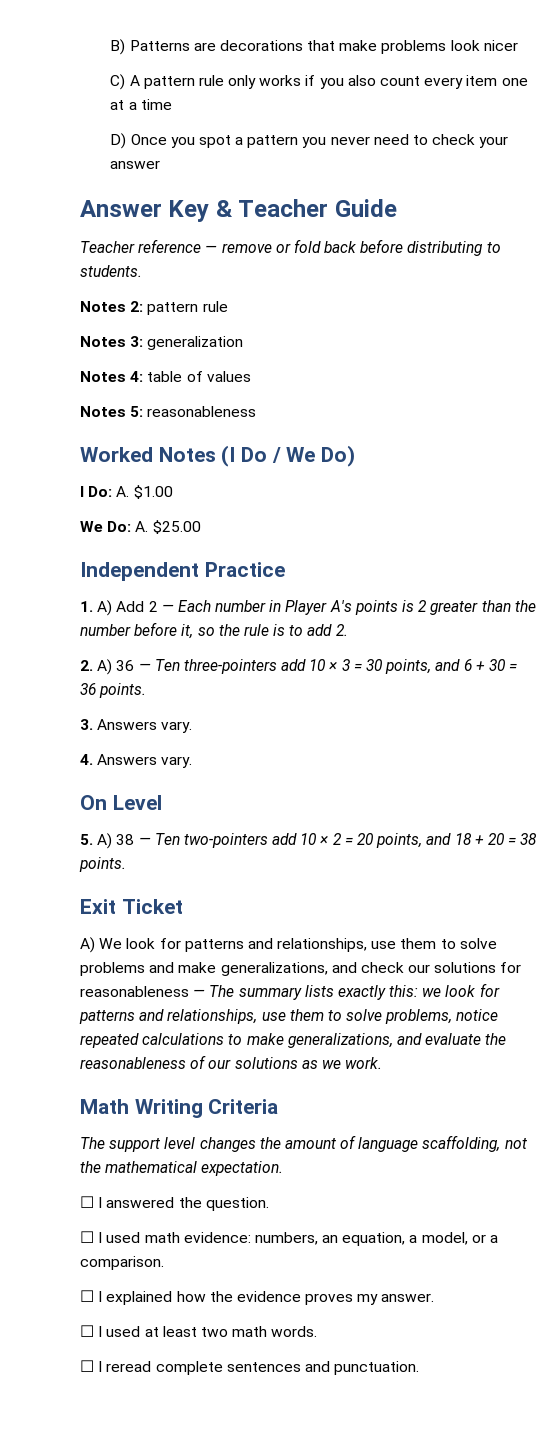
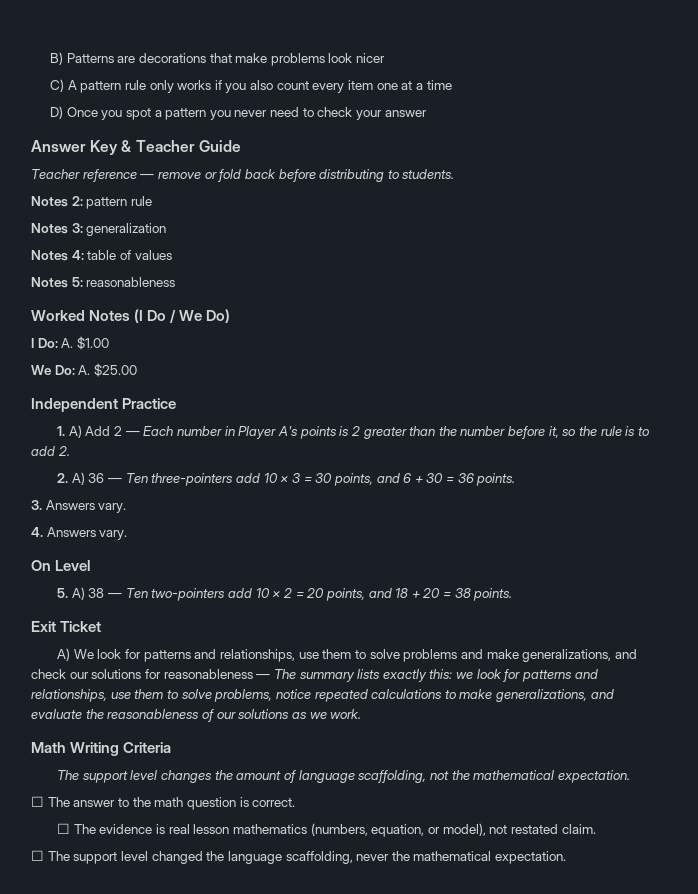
- ☐ I answered the question.
- ☐ I used math evidence: numbers, an equation, a model, or a comparison.
- ☐ I explained how the evidence proves my answer.
- ☐ I used at least two math words.
- ☐ I reread complete sentences and punctuation.
+ ☐ The answer to the math question is correct.
+ ☐ The evidence is real lesson mathematics (numbers, equation, or model), not restated claim.
+ ☐ The support level changed the language scaffolding, never the mathematical expectation.

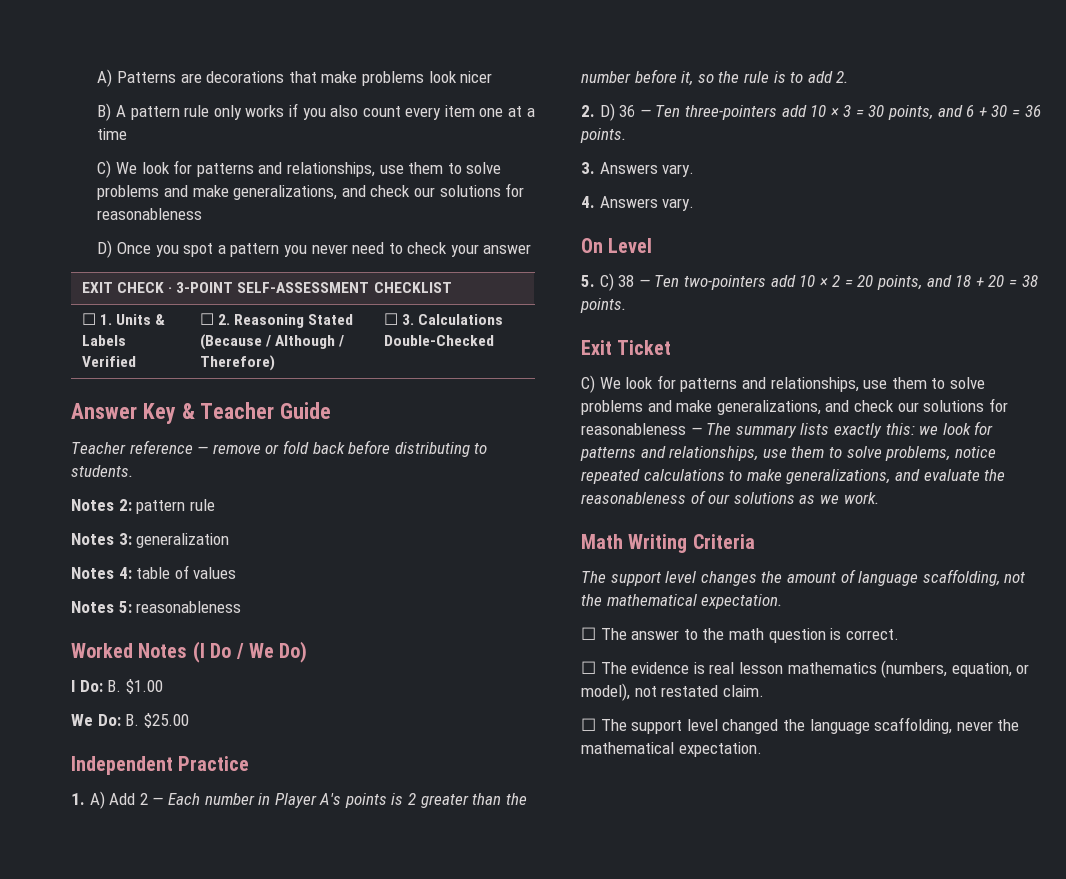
- B) Patterns are decorations that make problems look nicer
+ A) Patterns are decorations that make problems look nicer
- C) A pattern rule only works if you also count every item one at a time
+ B) A pattern rule only works if you also count every item one at a time
+ C) We look for patterns and relationships, use them to solve problems and make generalizations, and check our solutions for reasonableness
+ EXIT CHECK · 3-POINT SELF-ASSESSMENT CHECKLIST
+ ☐ 1. Units & Labels Verified | ☐ 2. Reasoning Stated (Because / Although / Therefore) | ☐ 3. Calculations Double-Checked
- I Do: A. $1.00
+ I Do: B. $1.00
- We Do: A. $25.00
+ We Do: B. $25.00
- 2. A) 36 — Ten three-pointers add 10 × 3 = 30 points, and 6 + 30 = 36 points.
+ 2. D) 36 — Ten three-pointers add 10 × 3 = 30 points, and 6 + 30 = 36 points.
- 5. A) 38 — Ten two-pointers add 10 × 2 = 20 points, and 18 + 20 = 38 points.
+ 5. C) 38 — Ten two-pointers add 10 × 2 = 20 points, and 18 + 20 = 38 points.
- A) We look for patterns and relationships, use them to solve problems and make generalizations, and check our solutions for reasonableness — The summary lists exactly this: we look for patterns and relationships, use them to solve problems, notice repeated calculations to make generalizations, and evaluate the reasonableness of our solutions as we work.
+ C) We look for patterns and relationships, use them to solve problems and make generalizations, and check our solutions for reasonableness — The summary lists exactly this: we look for patterns and relationships, use them to solve problems, notice repeated calculations to make generalizations, and evaluate the reasonableness of our solutions as we work.

